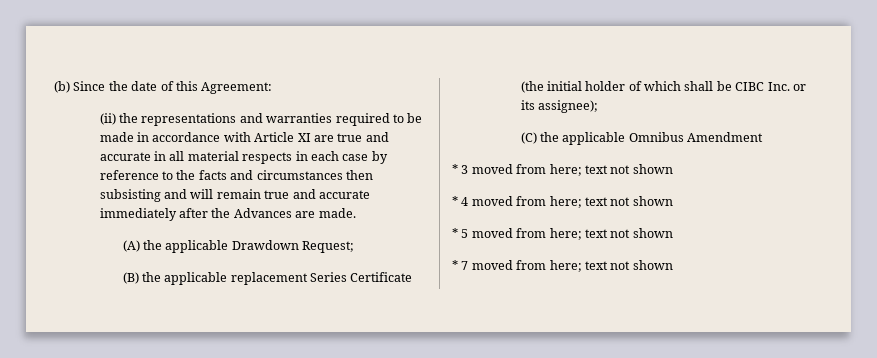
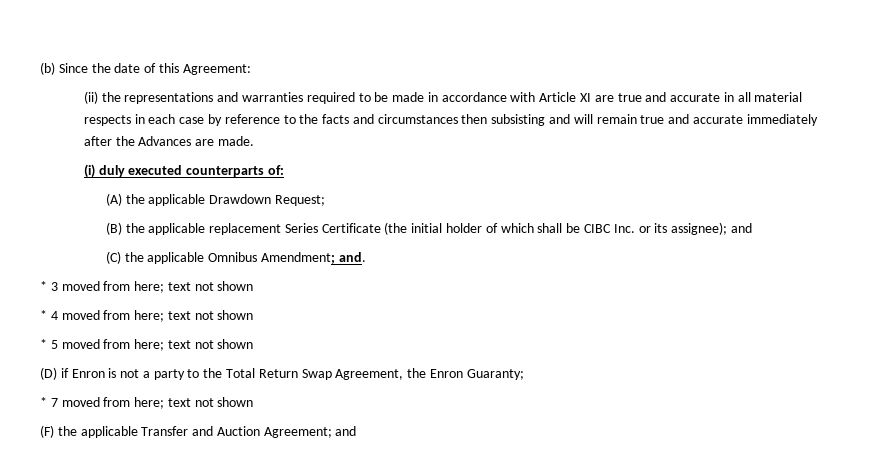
+ (i) duly executed counterparts of:
- (B) the applicable replacement Series Certificate (the initial holder of which shall be CIBC Inc. or its assignee);
+ (B) the applicable replacement Series Certificate (the initial holder of which shall be CIBC Inc. or its assignee); and
- (C) the applicable Omnibus Amendment
+ (C) the applicable Omnibus Amendment; and.
+ (D) if Enron is not a party to the Total Return Swap Agreement, the Enron Guaranty;
+ (F) the applicable Transfer and Auction Agreement; and

